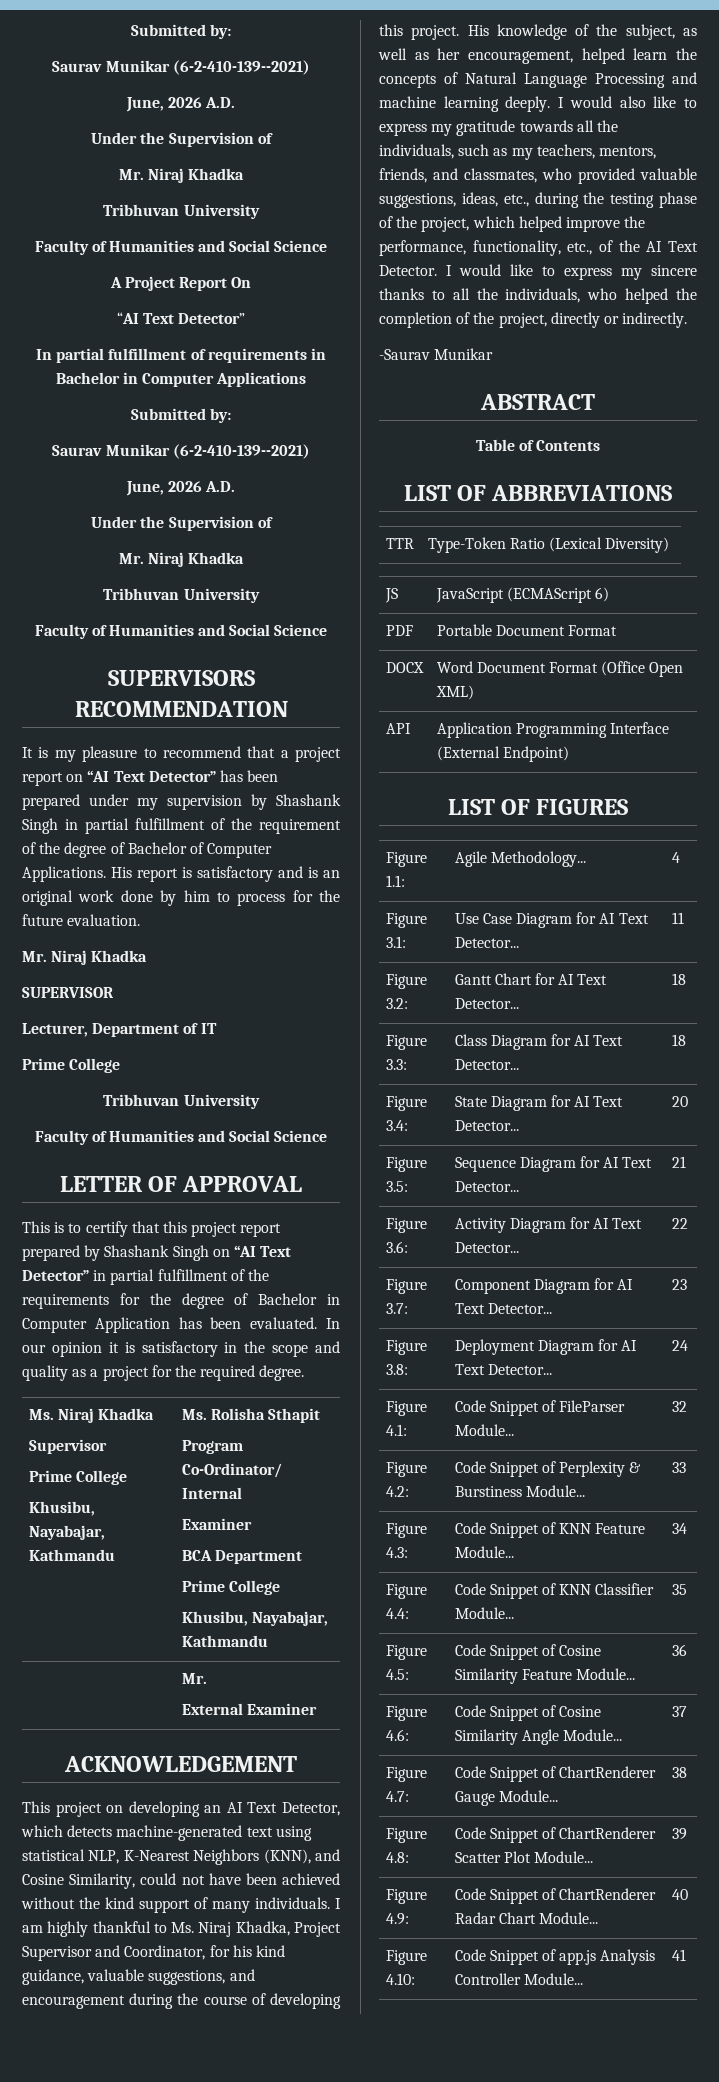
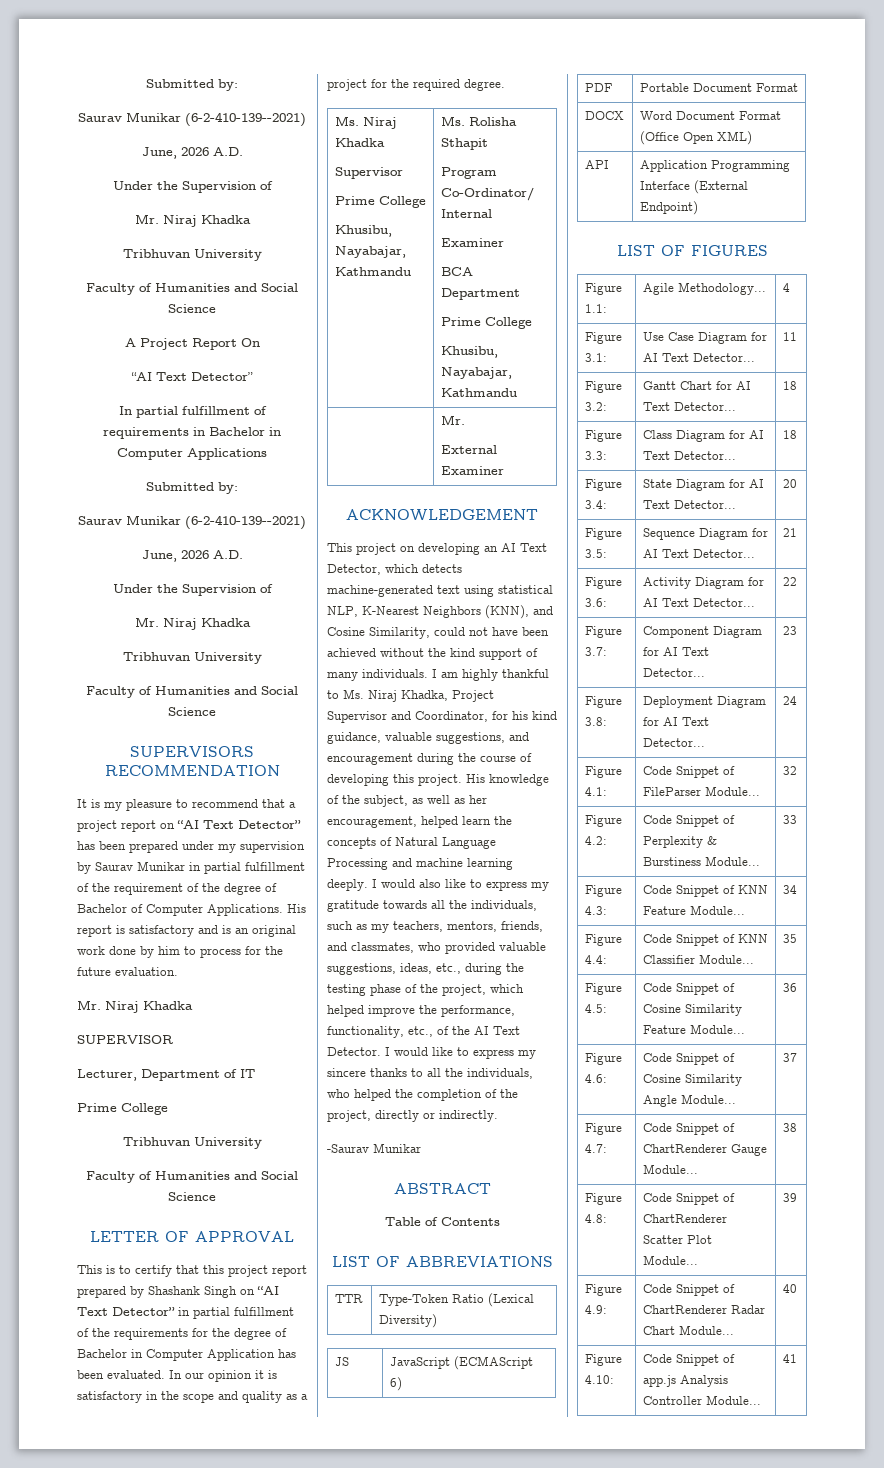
- It is my pleasure to recommend that a project report on “AI Text Detector” has been prepared under my supervision by Shashank Singh in partial fulfillment of the requirement of the degree of Bachelor of Computer Applications.
+ It is my pleasure to recommend that a project report on “AI Text Detector” has been prepared under my supervision by Saurav Munikar in partial fulfillment of the requirement of the degree of Bachelor of Computer Applications.

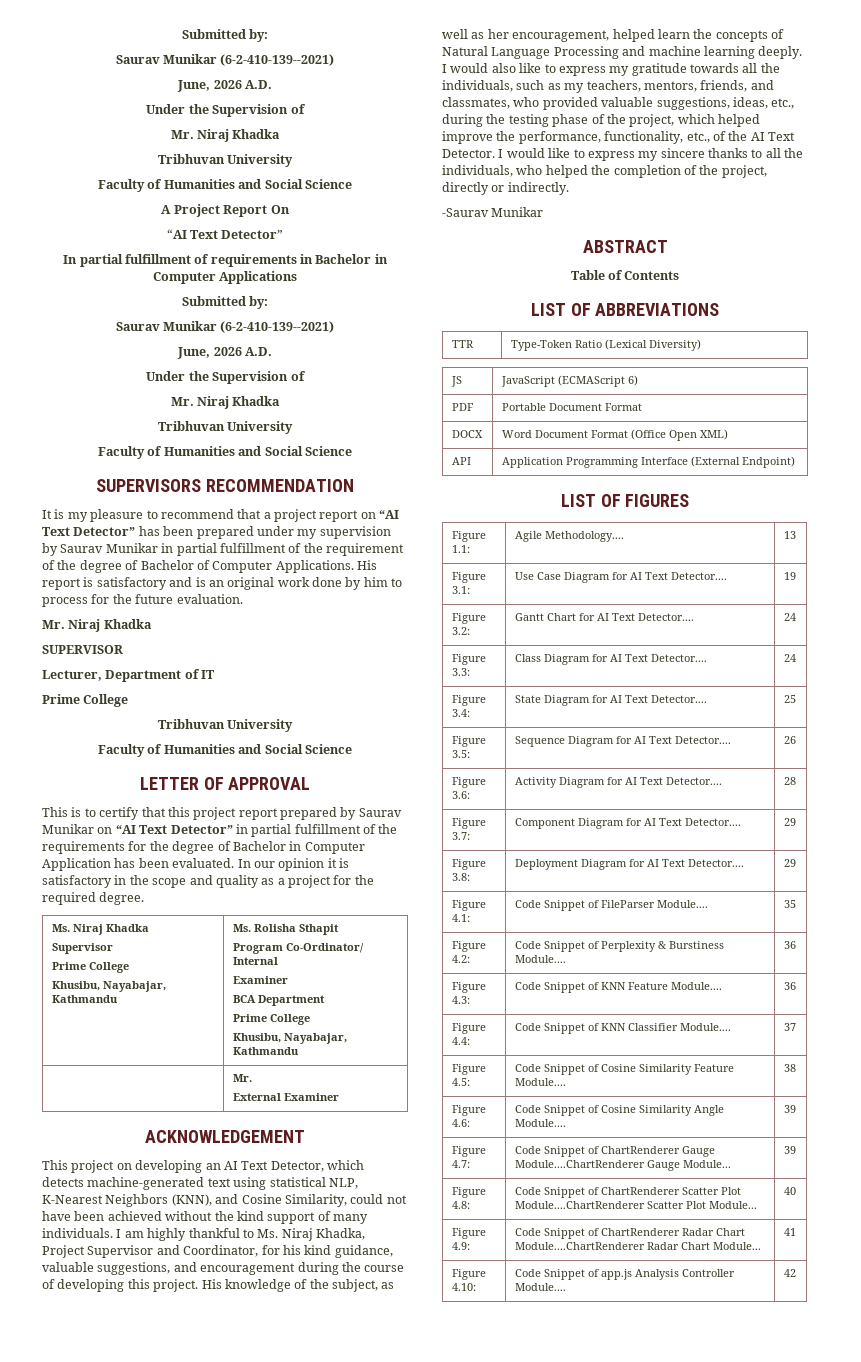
- This is to certify that this project report prepared by Shashank Singh on “AI Text Detector” in partial fulfillment of the requirements for the degree of Bachelor in Computer Application has been evaluated.
+ This is to certify that this project report prepared by Saurav Munikar on “AI Text Detector” in partial fulfillment of the requirements for the degree of Bachelor in Computer Application has been evaluated.
- Figure 1.1: | Agile Methodology... | 4
+ Figure 1.1: | Agile Methodology.... | 13
- Figure 3.1: | Use Case Diagram for AI Text Detector... | 11
+ Figure 3.1: | Use Case Diagram for AI Text Detector.... | 19
- Figure 3.2: | Gantt Chart for AI Text Detector... | 18
+ Figure 3.2: | Gantt Chart for AI Text Detector.... | 24
- Figure 3.3: | Class Diagram for AI Text Detector... | 18
+ Figure 3.3: | Class Diagram for AI Text Detector.... | 24
- Figure 3.4: | State Diagram for AI Text Detector... | 20
+ Figure 3.4: | State Diagram for AI Text Detector.... | 25
- Figure 3.5: | Sequence Diagram for AI Text Detector... | 21
+ Figure 3.5: | Sequence Diagram for AI Text Detector.... | 26
- Figure 3.6: | Activity Diagram for AI Text Detector... | 22
+ Figure 3.6: | Activity Diagram for AI Text Detector.... | 28
- Figure 3.7: | Component Diagram for AI Text Detector... | 23
+ Figure 3.7: | Component Diagram for AI Text Detector.... | 29
- Figure 3.8: | Deployment Diagram for AI Text Detector... | 24
+ Figure 3.8: | Deployment Diagram for AI Text Detector.... | 29
- Figure 4.1: | Code Snippet of FileParser Module... | 32
+ Figure 4.1: | Code Snippet of FileParser Module.... | 35
- Figure 4.2: | Code Snippet of Perplexity & Burstiness Module... | 33
+ Figure 4.2: | Code Snippet of Perplexity & Burstiness Module.... | 36
- Figure 4.3: | Code Snippet of KNN Feature Module... | 34
+ Figure 4.3: | Code Snippet of KNN Feature Module.... | 36
- Figure 4.4: | Code Snippet of KNN Classifier Module... | 35
+ Figure 4.4: | Code Snippet of KNN Classifier Module.... | 37
- Figure 4.5: | Code Snippet of Cosine Similarity Feature Module... | 36
+ Figure 4.5: | Code Snippet of Cosine Similarity Feature Module.... | 38
- Figure 4.6: | Code Snippet of Cosine Similarity Angle Module... | 37
+ Figure 4.6: | Code Snippet of Cosine Similarity Angle Module.... | 39
- Figure 4.7: | Code Snippet of ChartRenderer Gauge Module... | 38
+ Figure 4.7: | Code Snippet of ChartRenderer Gauge Module....ChartRenderer Gauge Module... | 39
- Figure 4.8: | Code Snippet of ChartRenderer Scatter Plot Module... | 39
+ Figure 4.8: | Code Snippet of ChartRenderer Scatter Plot Module....ChartRenderer Scatter Plot Module... | 40
- Figure 4.9: | Code Snippet of ChartRenderer Radar Chart Module... | 40
+ Figure 4.9: | Code Snippet of ChartRenderer Radar Chart Module....ChartRenderer Radar Chart Module... | 41
- Figure 4.10: | Code Snippet of app.js Analysis Controller Module... | 41
+ Figure 4.10: | Code Snippet of app.js Analysis Controller Module.... | 42

